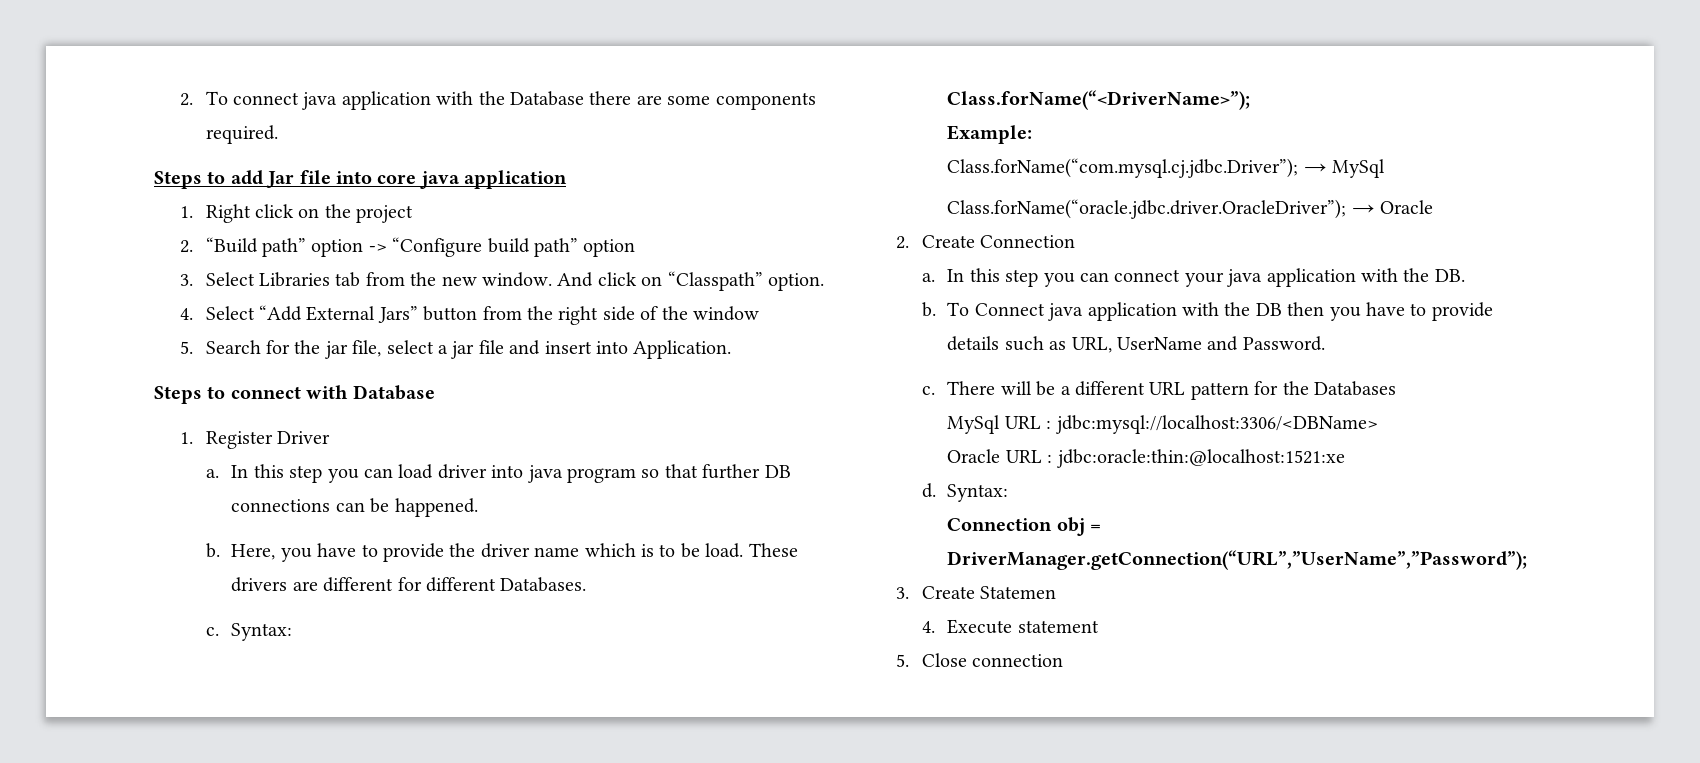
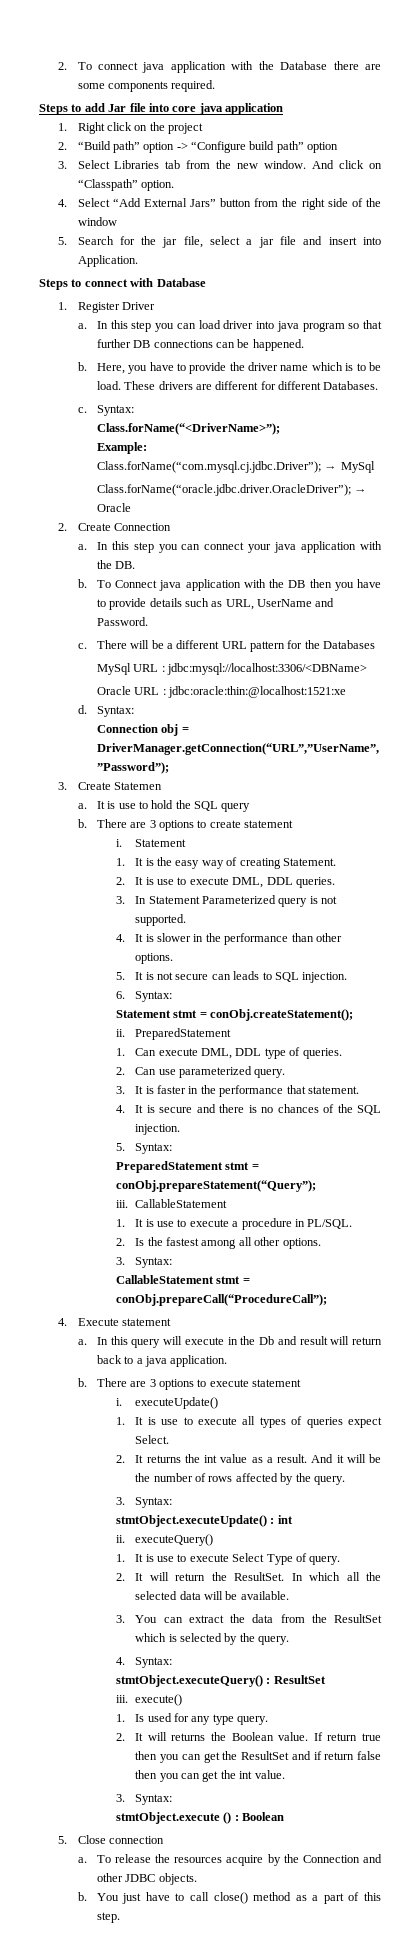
+ a. It is use to hold the SQL query
+ b. There are 3 options to create statement
+ i. Statement
+ 1. It is the easy way of creating Statement.
+ 2. It is use to execute DML, DDL queries.
+ 3. In Statement Parameterized query is not supported.
+ 4. It is slower in the performance than other options.
+ 5. It is not secure can leads to SQL injection.
+ 6. Syntax:
+ Statement stmt = conObj.createStatement();
+ ii. PreparedStatement
+ 1. Can execute DML, DDL type of queries.
+ 2. Can use parameterized query.
+ 3. It is faster in the performance that statement.
+ 4. It is secure and there is no chances of the SQL injection.
+ 5. Syntax:
+ PreparedStatement stmt = conObj.prepareStatement(“Query”);
+ iii. CallableStatement
+ 1. It is use to execute a procedure in PL/SQL.
+ 2. Is the fastest among all other options.
+ 3. Syntax:
+ CallableStatement stmt = conObj.prepareCall(“ProcedureCall”);
  4. Execute statement
+ a. In this query will execute in the Db and result will return back to a java application.
+ b. There are 3 options to execute statement
+ i. executeUpdate()
+ 1. It is use to execute all types of queries expect Select.
+ 2. It returns the int value as a result. And it will be the number of rows affected by the query.
+ 3. Syntax:
+ stmtObject.executeUpdate() : int
+ ii. executeQuery()
+ 1. It is use to execute Select Type of query.
+ 2. It will return the ResultSet. In which all the selected data will be available.
+ 3. You can extract the data from the ResultSet which is selected by the query.
+ 4. Syntax:
+ stmtObject.executeQuery() : ResultSet
+ iii. execute()
+ 1. Is used for any type query.
+ 2. It will returns the Boolean value. If return true then you can get the ResultSet and if return false then you can get the int value.
+ 3. Syntax:
+ stmtObject.execute () : Boolean
  5. Close connection
+ a. To release the resources acquire by the Connection and other JDBC objects.
+ b. You just have to call close() method as a part of this step.

